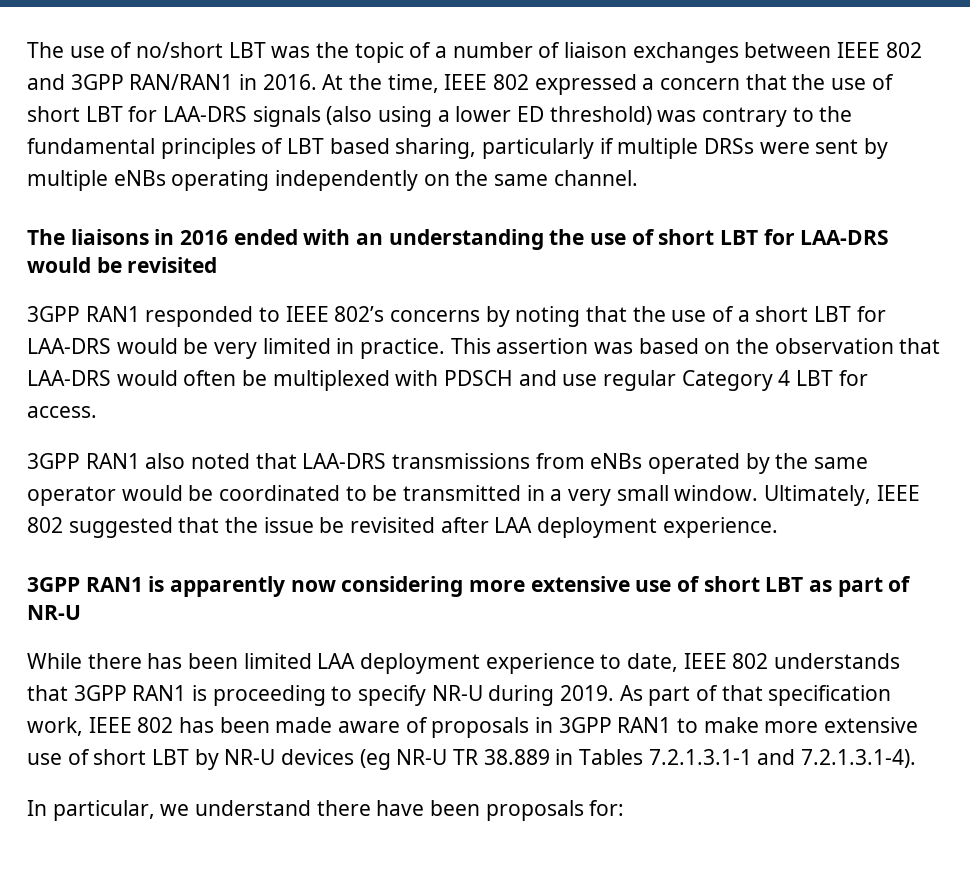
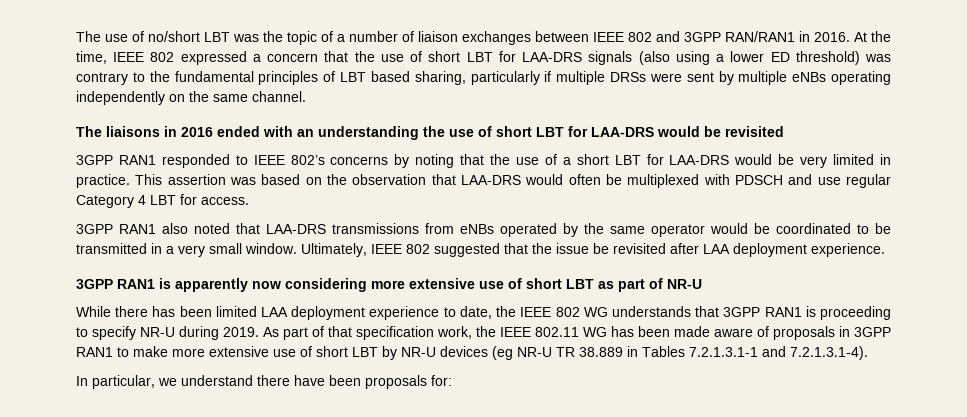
- While there has been limited LAA deployment experience to date, IEEE 802 understands that 3GPP RAN1 is proceeding to specify NR-U during 2019.
+ While there has been limited LAA deployment experience to date, the IEEE 802 WG understands that 3GPP RAN1 is proceeding to specify NR-U during 2019.
- As part of that specification work, IEEE 802 has been made aware of proposals in 3GPP RAN1 to make more extensive use of short LBT by NR-U devices (eg NR-U TR 38.889 in Tables 7.2.1.3.1-1 and 7.2.1.3.1-4).
+ As part of that specification work, the IEEE 802.11 WG has been made aware of proposals in 3GPP RAN1 to make more extensive use of short LBT by NR-U devices (eg NR-U TR 38.889 in Tables 7.2.1.3.1-1 and 7.2.1.3.1-4).

